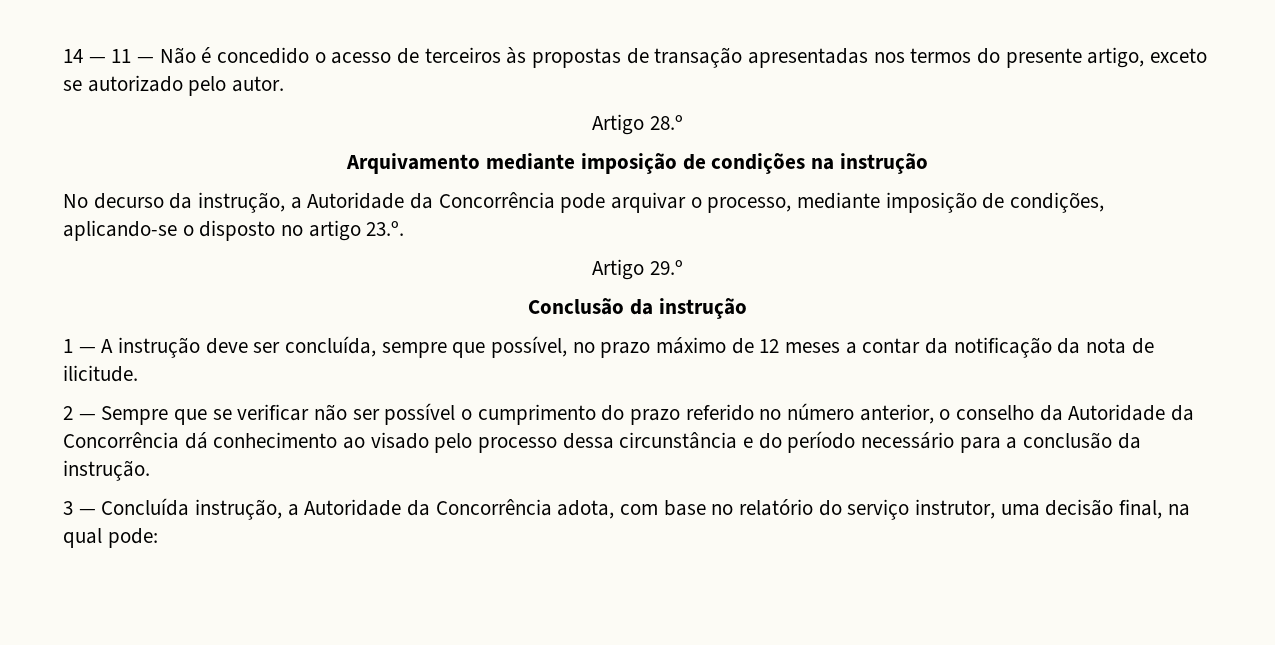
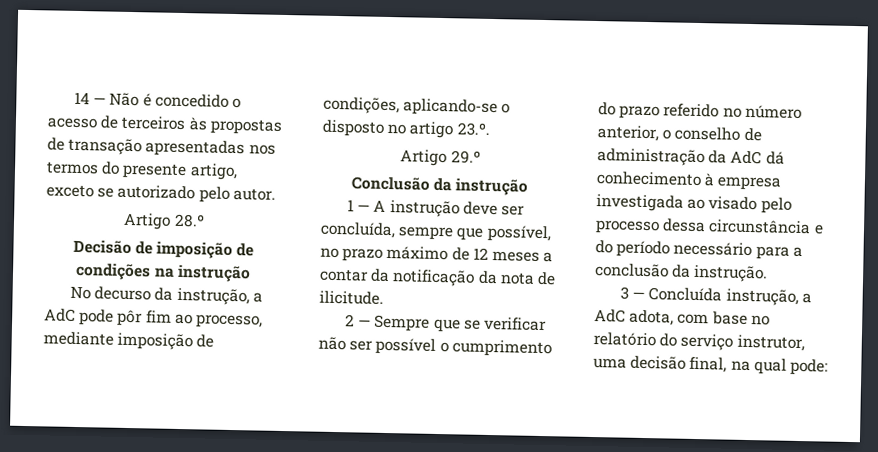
- 14 — 11 — Não é concedido o acesso de terceiros às propostas de transação apresentadas nos termos do presente artigo, exceto se autorizado pelo autor.
+ 14 — Não é concedido o acesso de terceiros às propostas de transação apresentadas nos termos do presente artigo, exceto se autorizado pelo autor.
- Arquivamento mediante imposição de condições na instrução
+ Decisão de imposição de condições na instrução
- No decurso da instrução, a Autoridade da Concorrência pode arquivar o processo, mediante imposição de condições, aplicando-se o disposto no artigo 23.º.
+ No decurso da instrução, a AdC pode pôr fim ao processo, mediante imposição de condições, aplicando-se o disposto no artigo 23.º.
- 2 — Sempre que se verificar não ser possível o cumprimento do prazo referido no número anterior, o conselho da Autoridade da Concorrência dá conhecimento ao visado pelo processo dessa circunstância e do período necessário para a conclusão da instrução.
+ 2 — Sempre que se verificar não ser possível o cumprimento do prazo referido no número anterior, o conselho de administração da AdC dá conhecimento à empresa investigada ao visado pelo processo dessa circunstância e do período necessário para a conclusão da instrução.
- 3 — Concluída instrução, a Autoridade da Concorrência adota, com base no relatório do serviço instrutor, uma decisão final, na qual pode:
+ 3 — Concluída instrução, a AdC adota, com base no relatório do serviço instrutor, uma decisão final, na qual pode:

